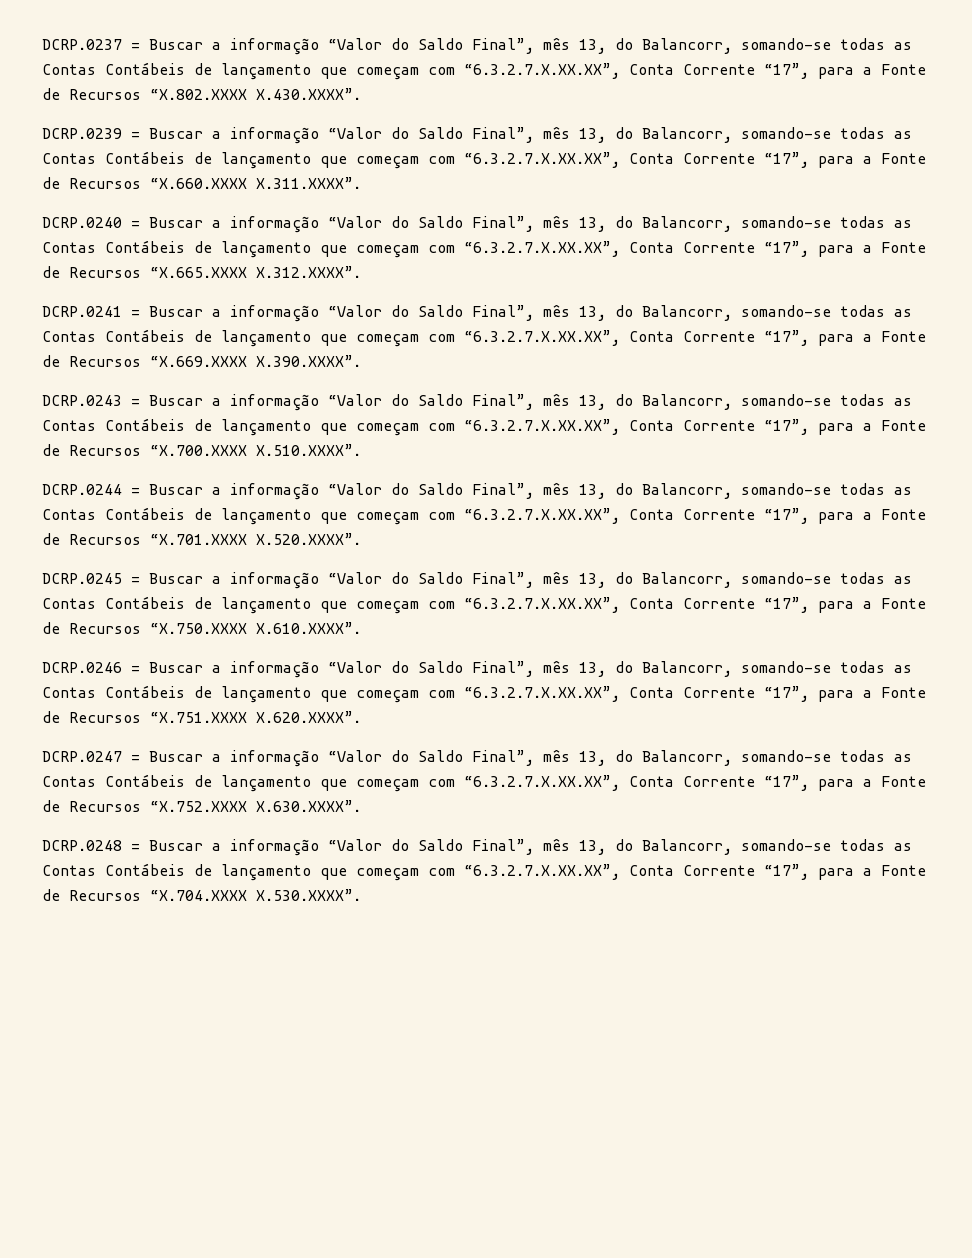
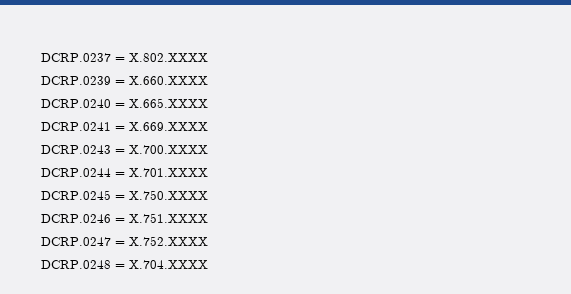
- DCRP.0237 = Buscar a informação “Valor do Saldo Final”, mês 13, do Balancorr, somando-se todas as Contas Contábeis de lançamento que começam com “6.3.2.7.X.XX.XX”, Conta Corrente “17”, para a Fonte de Recursos “X.802.XXXX X.430.XXXX”.
- DCRP.0239 = Buscar a informação “Valor do Saldo Final”, mês 13, do Balancorr, somando-se todas as Contas Contábeis de lançamento que começam com “6.3.2.7.X.XX.XX”, Conta Corrente “17”, para a Fonte de Recursos “X.660.XXXX X.311.XXXX”.
- DCRP.0240 = Buscar a informação “Valor do Saldo Final”, mês 13, do Balancorr, somando-se todas as Contas Contábeis de lançamento que começam com “6.3.2.7.X.XX.XX”, Conta Corrente “17”, para a Fonte de Recursos “X.665.XXXX X.312.XXXX”.
- DCRP.0241 = Buscar a informação “Valor do Saldo Final”, mês 13, do Balancorr, somando-se todas as Contas Contábeis de lançamento que começam com “6.3.2.7.X.XX.XX”, Conta Corrente “17”, para a Fonte de Recursos “X.669.XXXX X.390.XXXX”.
- DCRP.0243 = Buscar a informação “Valor do Saldo Final”, mês 13, do Balancorr, somando-se todas as Contas Contábeis de lançamento que começam com “6.3.2.7.X.XX.XX”, Conta Corrente “17”, para a Fonte de Recursos “X.700.XXXX X.510.XXXX”.
- DCRP.0244 = Buscar a informação “Valor do Saldo Final”, mês 13, do Balancorr, somando-se todas as Contas Contábeis de lançamento que começam com “6.3.2.7.X.XX.XX”, Conta Corrente “17”, para a Fonte de Recursos “X.701.XXXX X.520.XXXX”.
- DCRP.0245 = Buscar a informação “Valor do Saldo Final”, mês 13, do Balancorr, somando-se todas as Contas Contábeis de lançamento que começam com “6.3.2.7.X.XX.XX”, Conta Corrente “17”, para a Fonte de Recursos “X.750.XXXX X.610.XXXX”.
- DCRP.0246 = Buscar a informação “Valor do Saldo Final”, mês 13, do Balancorr, somando-se todas as Contas Contábeis de lançamento que começam com “6.3.2.7.X.XX.XX”, Conta Corrente “17”, para a Fonte de Recursos “X.751.XXXX X.620.XXXX”.
- DCRP.0247 = Buscar a informação “Valor do Saldo Final”, mês 13, do Balancorr, somando-se todas as Contas Contábeis de lançamento que começam com “6.3.2.7.X.XX.XX”, Conta Corrente “17”, para a Fonte de Recursos “X.752.XXXX X.630.XXXX”.
- DCRP.0248 = Buscar a informação “Valor do Saldo Final”, mês 13, do Balancorr, somando-se todas as Contas Contábeis de lançamento que começam com “6.3.2.7.X.XX.XX”, Conta Corrente “17”, para a Fonte de Recursos “X.704.XXXX X.530.XXXX”.
+ DCRP.0237 = X.802.XXXX
+ DCRP.0239 = X.660.XXXX
+ DCRP.0240 = X.665.XXXX
+ DCRP.0241 = X.669.XXXX
+ DCRP.0243 = X.700.XXXX
+ DCRP.0244 = X.701.XXXX
+ DCRP.0245 = X.750.XXXX
+ DCRP.0246 = X.751.XXXX
+ DCRP.0247 = X.752.XXXX
+ DCRP.0248 = X.704.XXXX

